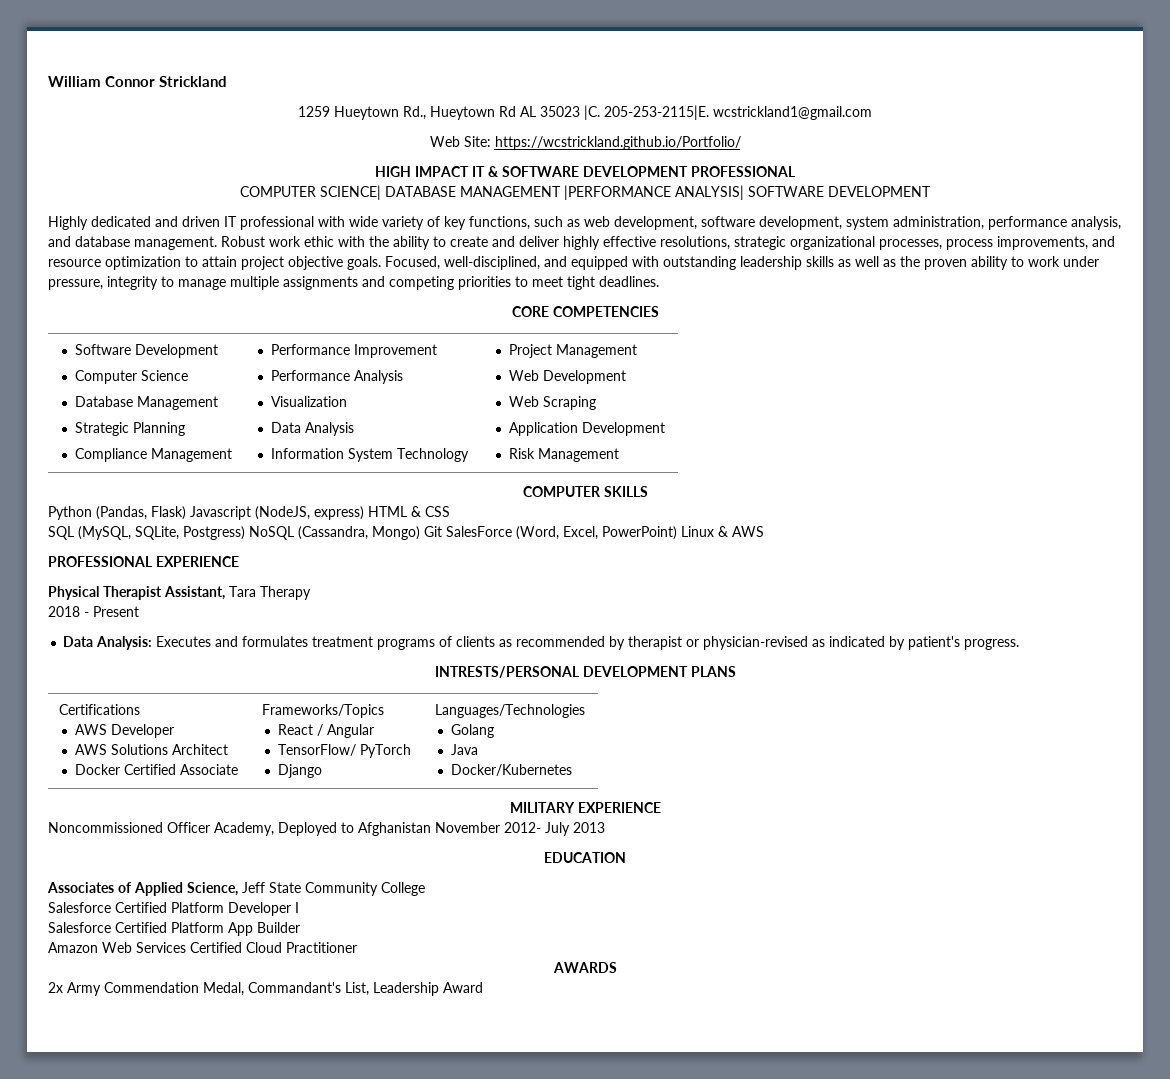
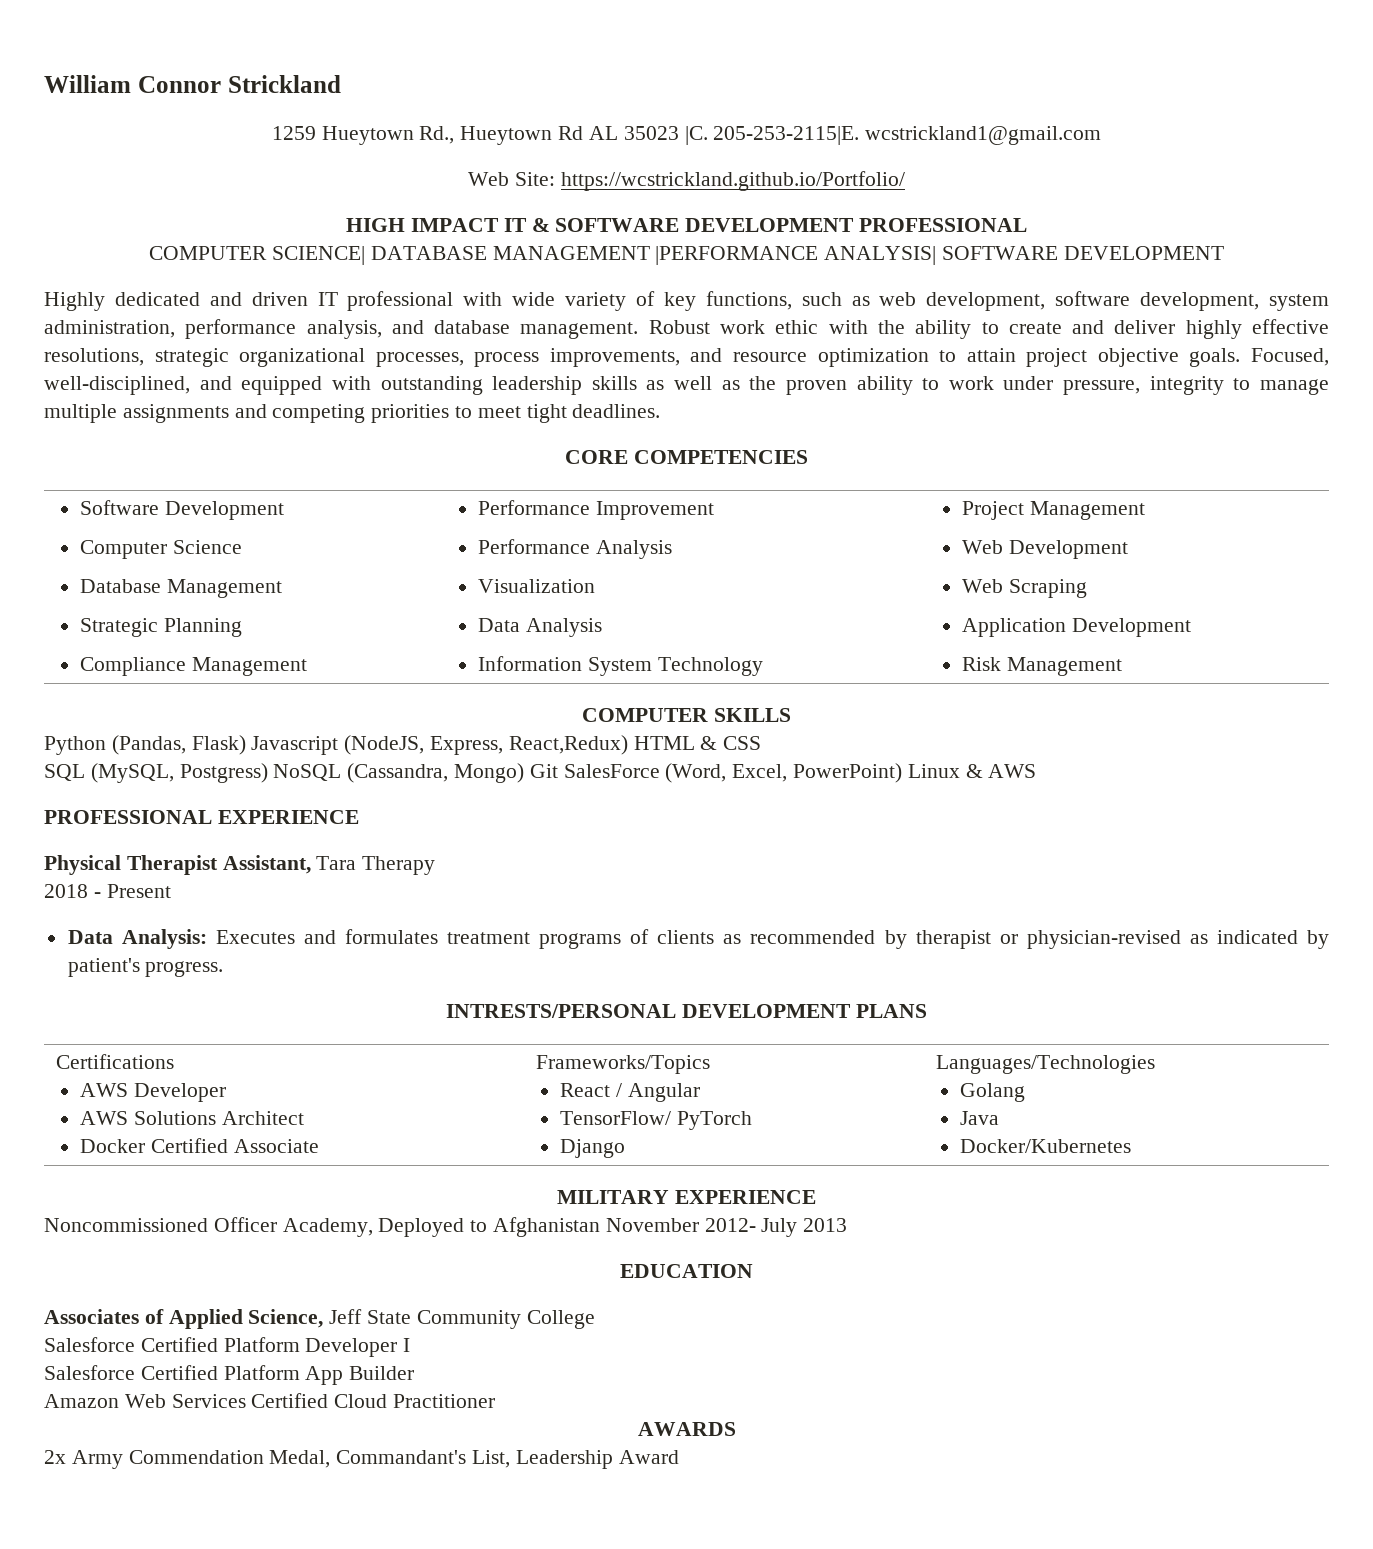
- Python (Pandas, Flask) Javascript (NodeJS, express) HTML & CSS
+ Python (Pandas, Flask) Javascript (NodeJS, Express, React,Redux) HTML & CSS
- SQL (MySQL, SQLite, Postgress) NoSQL (Cassandra, Mongo) Git SalesForce (Word, Excel, PowerPoint) Linux & AWS
+ SQL (MySQL, Postgress) NoSQL (Cassandra, Mongo) Git SalesForce (Word, Excel, PowerPoint) Linux & AWS

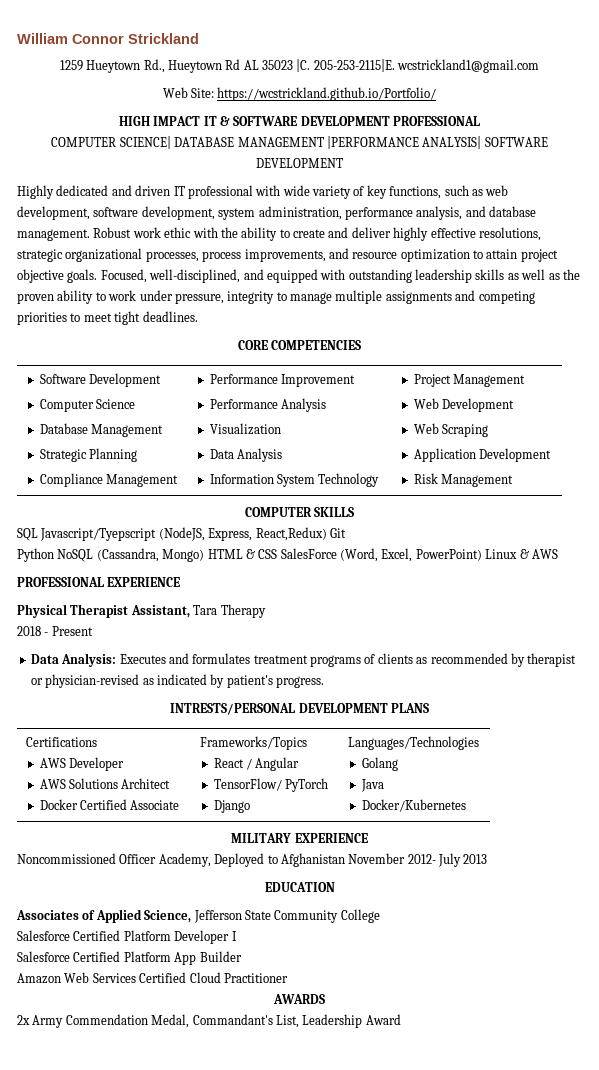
- Python (Pandas, Flask) Javascript (NodeJS, Express, React,Redux) HTML & CSS
- SQL (MySQL, Postgress) NoSQL (Cassandra, Mongo) Git SalesForce (Word, Excel, PowerPoint) Linux & AWS
+ SQL Javascript/Tyepscript (NodeJS, Express, React,Redux) Git
+ Python NoSQL (Cassandra, Mongo) HTML & CSS SalesForce (Word, Excel, PowerPoint) Linux & AWS
- Associates of Applied Science, Jeff State Community College
+ Associates of Applied Science, Jefferson State Community College

